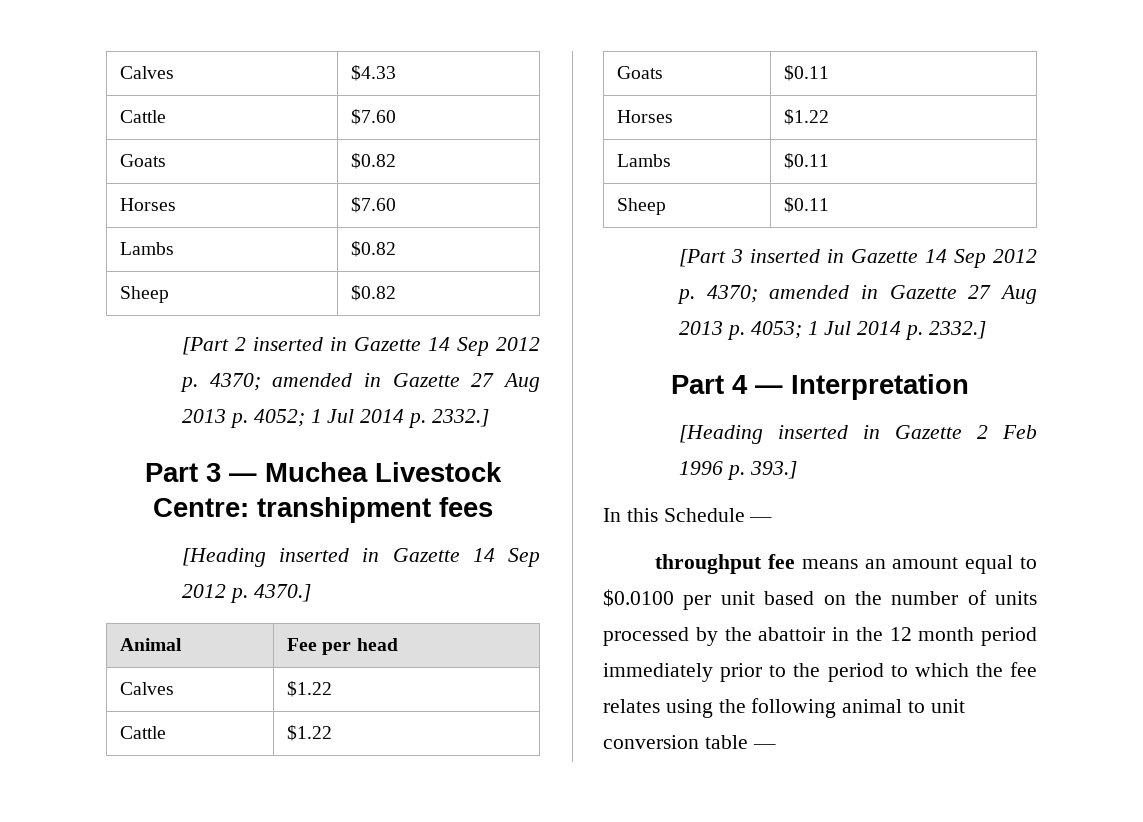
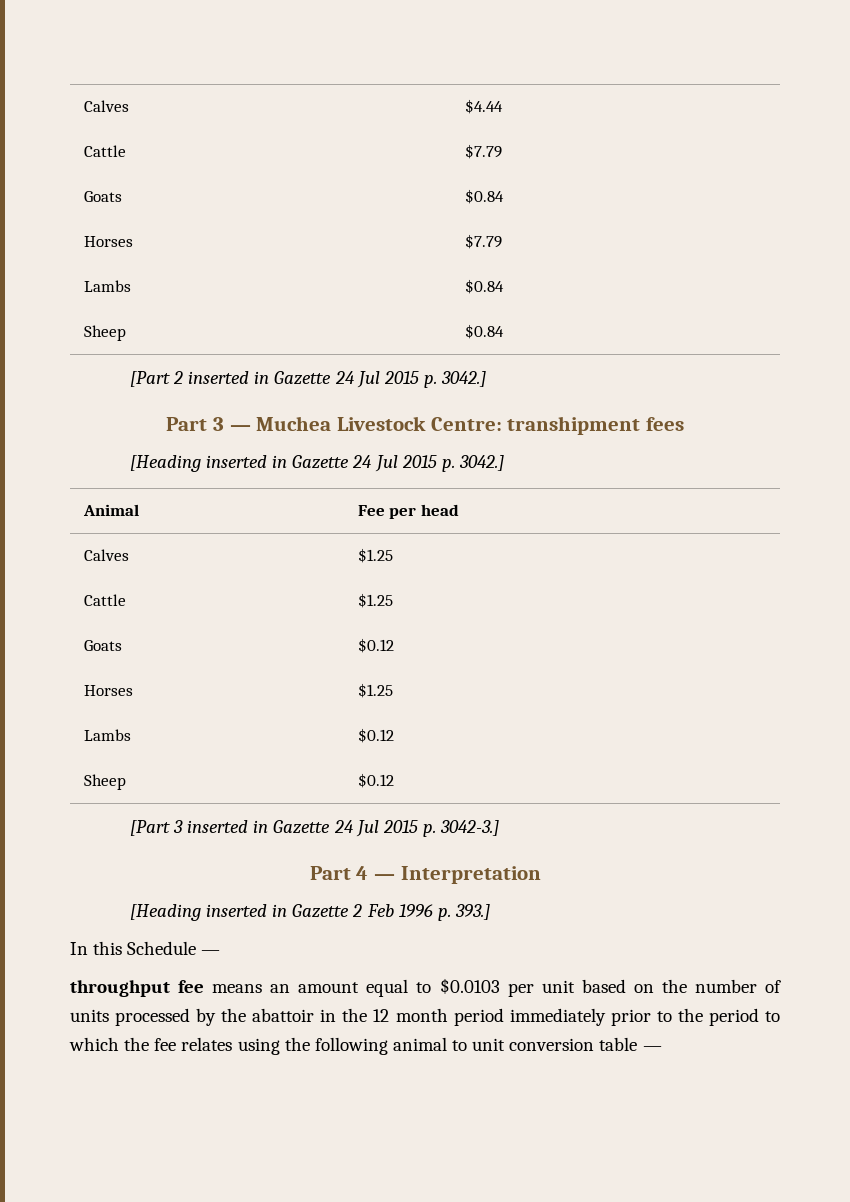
- Calves | $4.33
- Cattle | $7.60
- Goats | $0.82
- Horses | $7.60
- Lambs | $0.82
- Sheep | $0.82
+ Calves | $4.44
+ Cattle | $7.79
+ Goats | $0.84
+ Horses | $7.79
+ Lambs | $0.84
+ Sheep | $0.84
- [Part 2 inserted in Gazette 14 Sep 2012 p. 4370; amended in Gazette 27 Aug 2013 p. 4052; 1 Jul 2014 p. 2332.]
+ [Part 2 inserted in Gazette 24 Jul 2015 p. 3042.]
- [Heading inserted in Gazette 14 Sep 2012 p. 4370.]
+ [Heading inserted in Gazette 24 Jul 2015 p. 3042.]
- Calves | $1.22
- Cattle | $1.22
- Goats | $0.11
- Horses | $1.22
- Lambs | $0.11
- Sheep | $0.11
+ Calves | $1.25
+ Cattle | $1.25
+ Goats | $0.12
+ Horses | $1.25
+ Lambs | $0.12
+ Sheep | $0.12
- [Part 3 inserted in Gazette 14 Sep 2012 p. 4370; amended in Gazette 27 Aug 2013 p. 4053; 1 Jul 2014 p. 2332.]
+ [Part 3 inserted in Gazette 24 Jul 2015 p. 3042-3.]
- throughput fee means an amount equal to $0.0100 per unit based on the number of units processed by the abattoir in the 12 month period immediately prior to the period to which the fee relates using the following animal to unit conversion table —
+ throughput fee means an amount equal to $0.0103 per unit based on the number of units processed by the abattoir in the 12 month period immediately prior to the period to which the fee relates using the following animal to unit conversion table —

